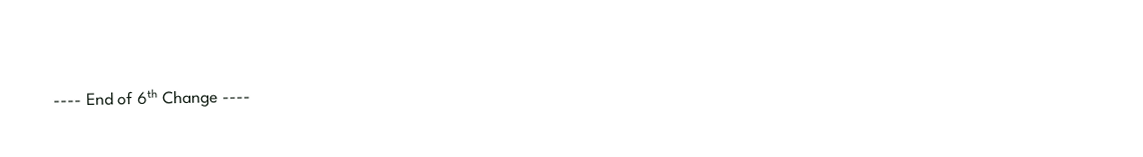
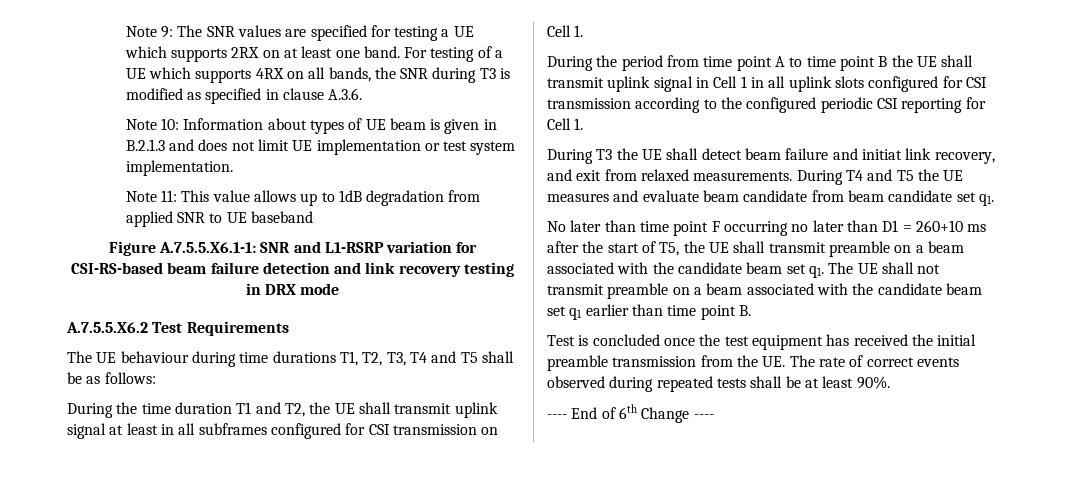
+ Note 9: The SNR values are specified for testing a UE which supports 2RX on at least one band. For testing of a UE which supports 4RX on all bands, the SNR during T3 is modified as specified in clause A.3.6.
+ Note 10: Information about types of UE beam is given in B.2.1.3 and does not limit UE implementation or test system implementation.
+ Note 11: This value allows up to 1dB degradation from applied SNR to UE baseband
+ Figure A.7.5.5.X6.1-1: SNR and L1-RSRP variation for CSI-RS-based beam failure detection and link recovery testing in DRX mode
+ A.7.5.5.X6.2 Test Requirements
+ The UE behaviour during time durations T1, T2, T3, T4 and T5 shall be as follows:
+ During the time duration T1 and T2, the UE shall transmit uplink signal at least in all subframes configured for CSI transmission on Cell 1.
+ During the period from time point A to time point B the UE shall transmit uplink signal in Cell 1 in all uplink slots configured for CSI transmission according to the configured periodic CSI reporting for Cell 1.
+ During T3 the UE shall detect beam failure and initiat link recovery, and exit from relaxed measurements. During T4 and T5 the UE measures and evaluate beam candidate from beam candidate set q1.
+ No later than time point F occurring no later than D1 = 260+10 ms after the start of T5, the UE shall transmit preamble on a beam associated with the candidate beam set q1. The UE shall not transmit preamble on a beam associated with the candidate beam set q1 earlier than time point B.
+ Test is concluded once the test equipment has received the initial preamble transmission from the UE. The rate of correct events observed during repeated tests shall be at least 90%.

